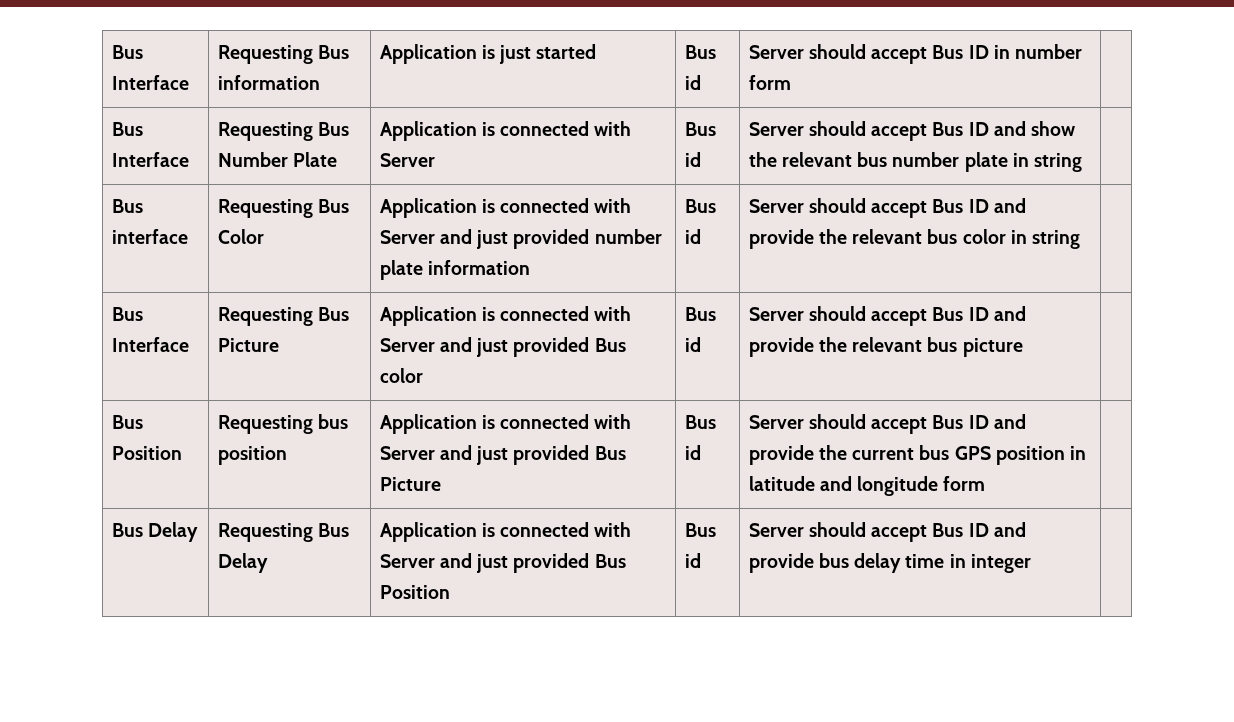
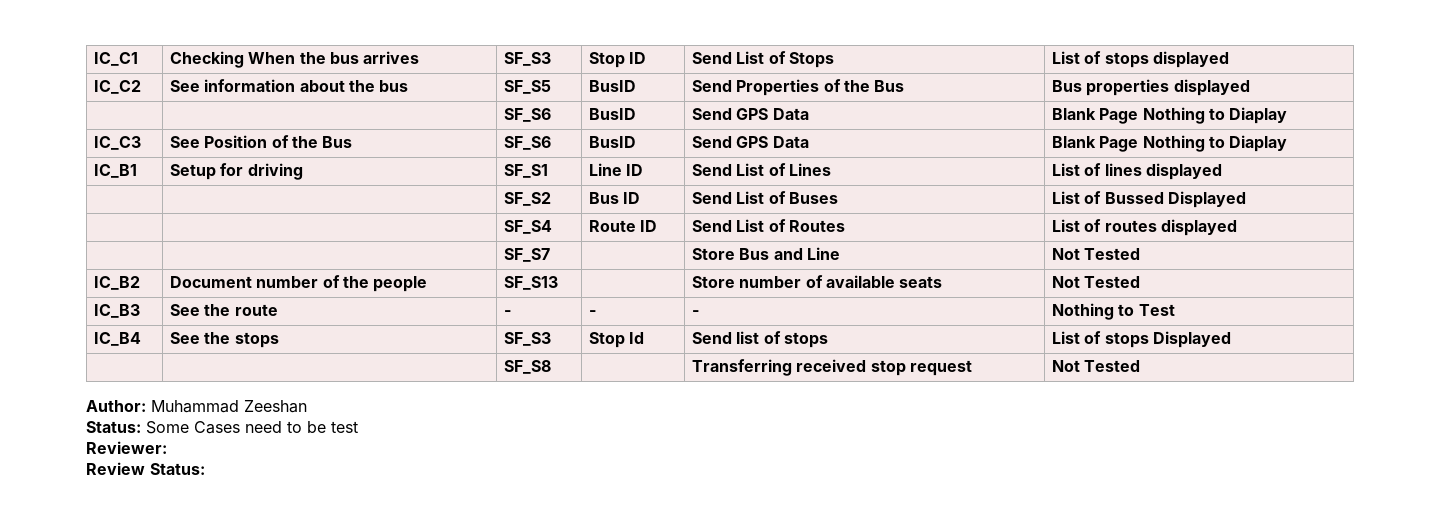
- Bus Interface | Requesting Bus information | Application is just started | Bus id | Server should accept Bus ID in number form |
- Bus Interface | Requesting Bus Number Plate | Application is connected with Server | Bus id | Server should accept Bus ID and show the relevant bus number plate in string |
- Bus interface | Requesting Bus Color | Application is connected with Server and just provided number plate information | Bus id | Server should accept Bus ID and provide the relevant bus color in string |
- Bus Interface | Requesting Bus Picture | Application is connected with Server and just provided Bus color | Bus id | Server should accept Bus ID and provide the relevant bus picture |
- Bus Position | Requesting bus position | Application is connected with Server and just provided Bus Picture | Bus id | Server should accept Bus ID and provide the current bus GPS position in latitude and longitude form |
- Bus Delay | Requesting Bus Delay | Application is connected with Server and just provided Bus Position | Bus id | Server should accept Bus ID and provide bus delay time in integer |
+ IC_C1 | Checking When the bus arrives | SF_S3 | Stop ID | Send List of Stops | List of stops displayed
+ IC_C2 | See information about the bus | SF_S5 | BusID | Send Properties of the Bus | Bus properties displayed
+ | | SF_S6 | BusID | Send GPS Data | Blank Page Nothing to Diaplay
+ IC_C3 | See Position of the Bus | SF_S6 | BusID | Send GPS Data | Blank Page Nothing to Diaplay
+ IC_B1 | Setup for driving | SF_S1 | Line ID | Send List of Lines | List of lines displayed
+ | | SF_S2 | Bus ID | Send List of Buses | List of Bussed Displayed
+ | | SF_S4 | Route ID | Send List of Routes | List of routes displayed
+ | | SF_S7 | | Store Bus and Line | Not Tested
+ IC_B2 | Document number of the people | SF_S13 | | Store number of available seats | Not Tested
+ IC_B3 | See the route | - | - | - | Nothing to Test
+ IC_B4 | See the stops | SF_S3 | Stop Id | Send list of stops | List of stops Displayed
+ | | SF_S8 | | Transferring received stop request | Not Tested
+ Author: Muhammad Zeeshan
+ Status: Some Cases need to be test
+ Reviewer:
+ Review Status:

